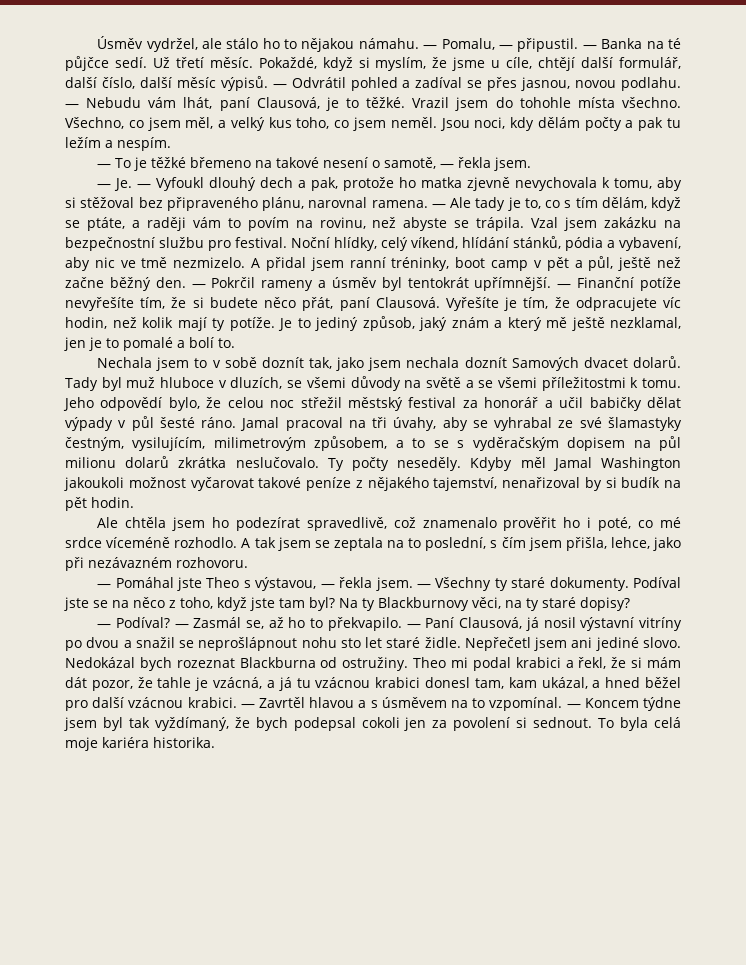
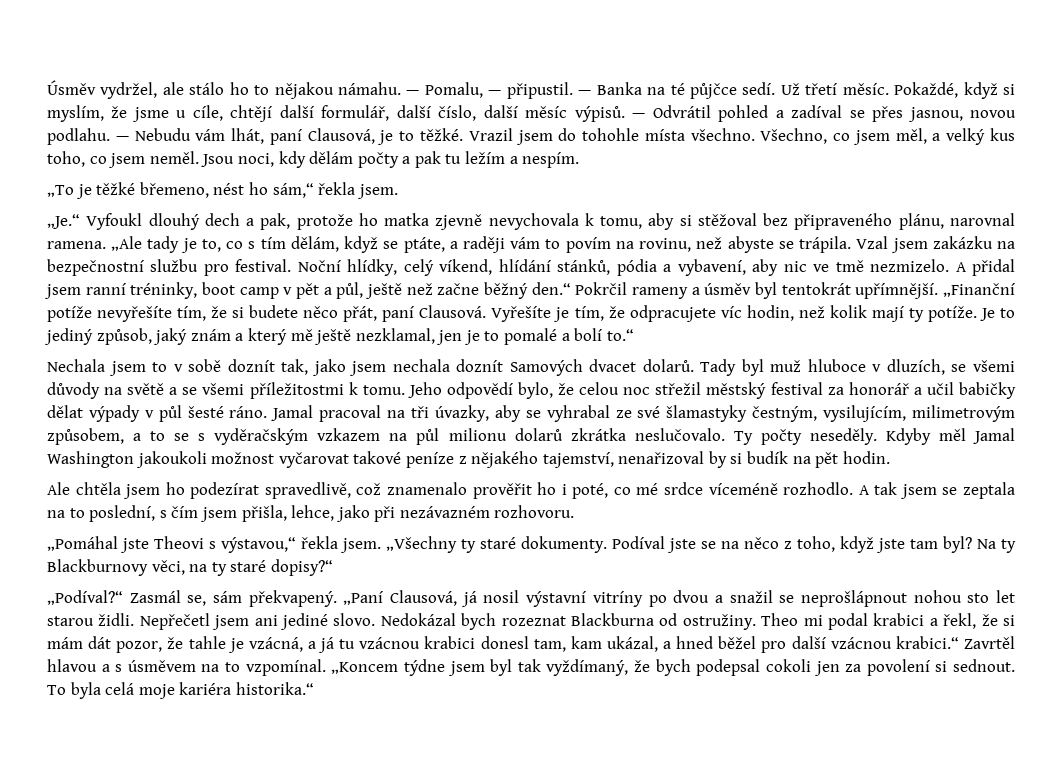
- — To je těžké břemeno na takové nesení o samotě, — řekla jsem.
+ „To je těžké břemeno, nést ho sám,“ řekla jsem.
- — Je. — Vyfoukl dlouhý dech a pak, protože ho matka zjevně nevychovala k tomu, aby si stěžoval bez připraveného plánu, narovnal ramena.
+ „Je.“ Vyfoukl dlouhý dech a pak, protože ho matka zjevně nevychovala k tomu, aby si stěžoval bez připraveného plánu, narovnal ramena.
- — Ale tady je to, co s tím dělám, když se ptáte, a raději vám to povím na rovinu, než abyste se trápila.
+ „Ale tady je to, co s tím dělám, když se ptáte, a raději vám to povím na rovinu, než abyste se trápila.
- A přidal jsem ranní tréninky, boot camp v pět a půl, ještě než začne běžný den. — Pokrčil rameny a úsměv byl tentokrát upřímnější.
+ A přidal jsem ranní tréninky, boot camp v pět a půl, ještě než začne běžný den.“ Pokrčil rameny a úsměv byl tentokrát upřímnější.
- — Finanční potíže nevyřešíte tím, že si budete něco přát, paní Clausová.
+ „Finanční potíže nevyřešíte tím, že si budete něco přát, paní Clausová.
- Je to jediný způsob, jaký znám a který mě ještě nezklamal, jen je to pomalé a bolí to.
+ Je to jediný způsob, jaký znám a který mě ještě nezklamal, jen je to pomalé a bolí to.“
- Jamal pracoval na tři úvahy, aby se vyhrabal ze své šlamastyky čestným, vysilujícím, milimetrovým způsobem, a to se s vyděračským dopisem na půl milionu dolarů zkrátka neslučovalo.
+ Jamal pracoval na tři úvazky, aby se vyhrabal ze své šlamastyky čestným, vysilujícím, milimetrovým způsobem, a to se s vyděračským vzkazem na půl milionu dolarů zkrátka neslučovalo.
- — Pomáhal jste Theo s výstavou, — řekla jsem. — Všechny ty staré dokumenty.
+ „Pomáhal jste Theovi s výstavou,“ řekla jsem. „Všechny ty staré dokumenty.
- Na ty Blackburnovy věci, na ty staré dopisy?
- — Podíval? — Zasmál se, až ho to překvapilo. — Paní Clausová, já nosil výstavní vitríny po dvou a snažil se neprošlápnout nohu sto let staré židle.
+ Na ty Blackburnovy věci, na ty staré dopisy?“
+ „Podíval?“ Zasmál se, sám překvapený. „Paní Clausová, já nosil výstavní vitríny po dvou a snažil se neprošlápnout nohou sto let starou židli.
- Theo mi podal krabici a řekl, že si mám dát pozor, že tahle je vzácná, a já tu vzácnou krabici donesl tam, kam ukázal, a hned běžel pro další vzácnou krabici. — Zavrtěl hlavou a s úsměvem na to vzpomínal.
+ Theo mi podal krabici a řekl, že si mám dát pozor, že tahle je vzácná, a já tu vzácnou krabici donesl tam, kam ukázal, a hned běžel pro další vzácnou krabici.“ Zavrtěl hlavou a s úsměvem na to vzpomínal.
- — Koncem týdne jsem byl tak vyždímaný, že bych podepsal cokoli jen za povolení si sednout.
+ „Koncem týdne jsem byl tak vyždímaný, že bych podepsal cokoli jen za povolení si sednout.
- To byla celá moje kariéra historika.
+ To byla celá moje kariéra historika.“

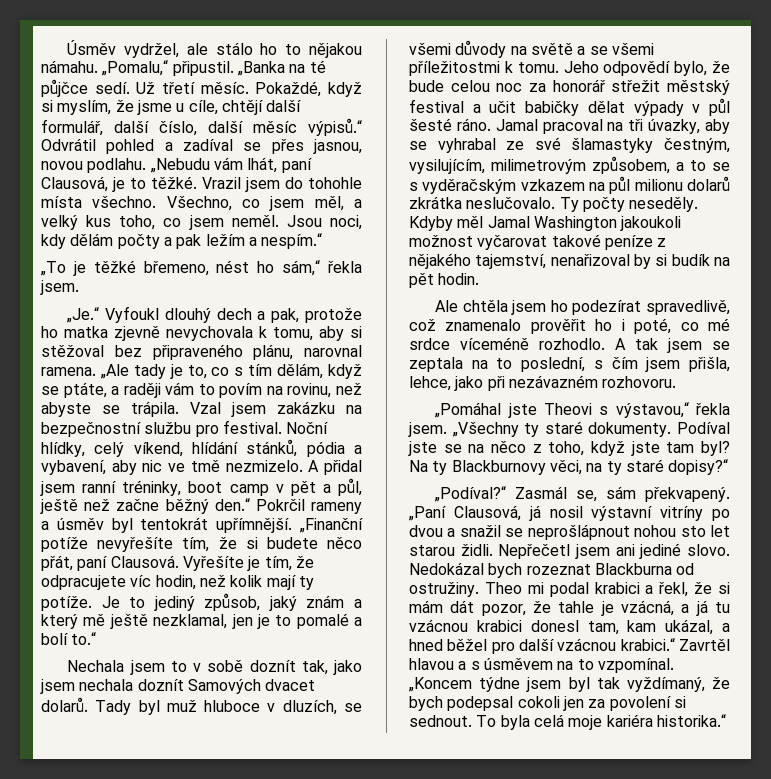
- — Pomalu, — připustil. — Banka na té půjčce sedí.
+ „Pomalu,“ připustil. „Banka na té půjčce sedí.
- Pokaždé, když si myslím, že jsme u cíle, chtějí další formulář, další číslo, další měsíc výpisů. — Odvrátil pohled a zadíval se přes jasnou, novou podlahu.
+ Pokaždé, když si myslím, že jsme u cíle, chtějí další formulář, další číslo, další měsíc výpisů.“ Odvrátil pohled a zadíval se přes jasnou, novou podlahu.
- — Nebudu vám lhát, paní Clausová, je to těžké.
+ „Nebudu vám lhát, paní Clausová, je to těžké.
- Jsou noci, kdy dělám počty a pak tu ležím a nespím.
+ Jsou noci, kdy dělám počty a pak ležím a nespím.“
- Jeho odpovědí bylo, že celou noc střežil městský festival za honorář a učil babičky dělat výpady v půl šesté ráno.
+ Jeho odpovědí bylo, že bude celou noc za honorář střežit městský festival a učit babičky dělat výpady v půl šesté ráno.

